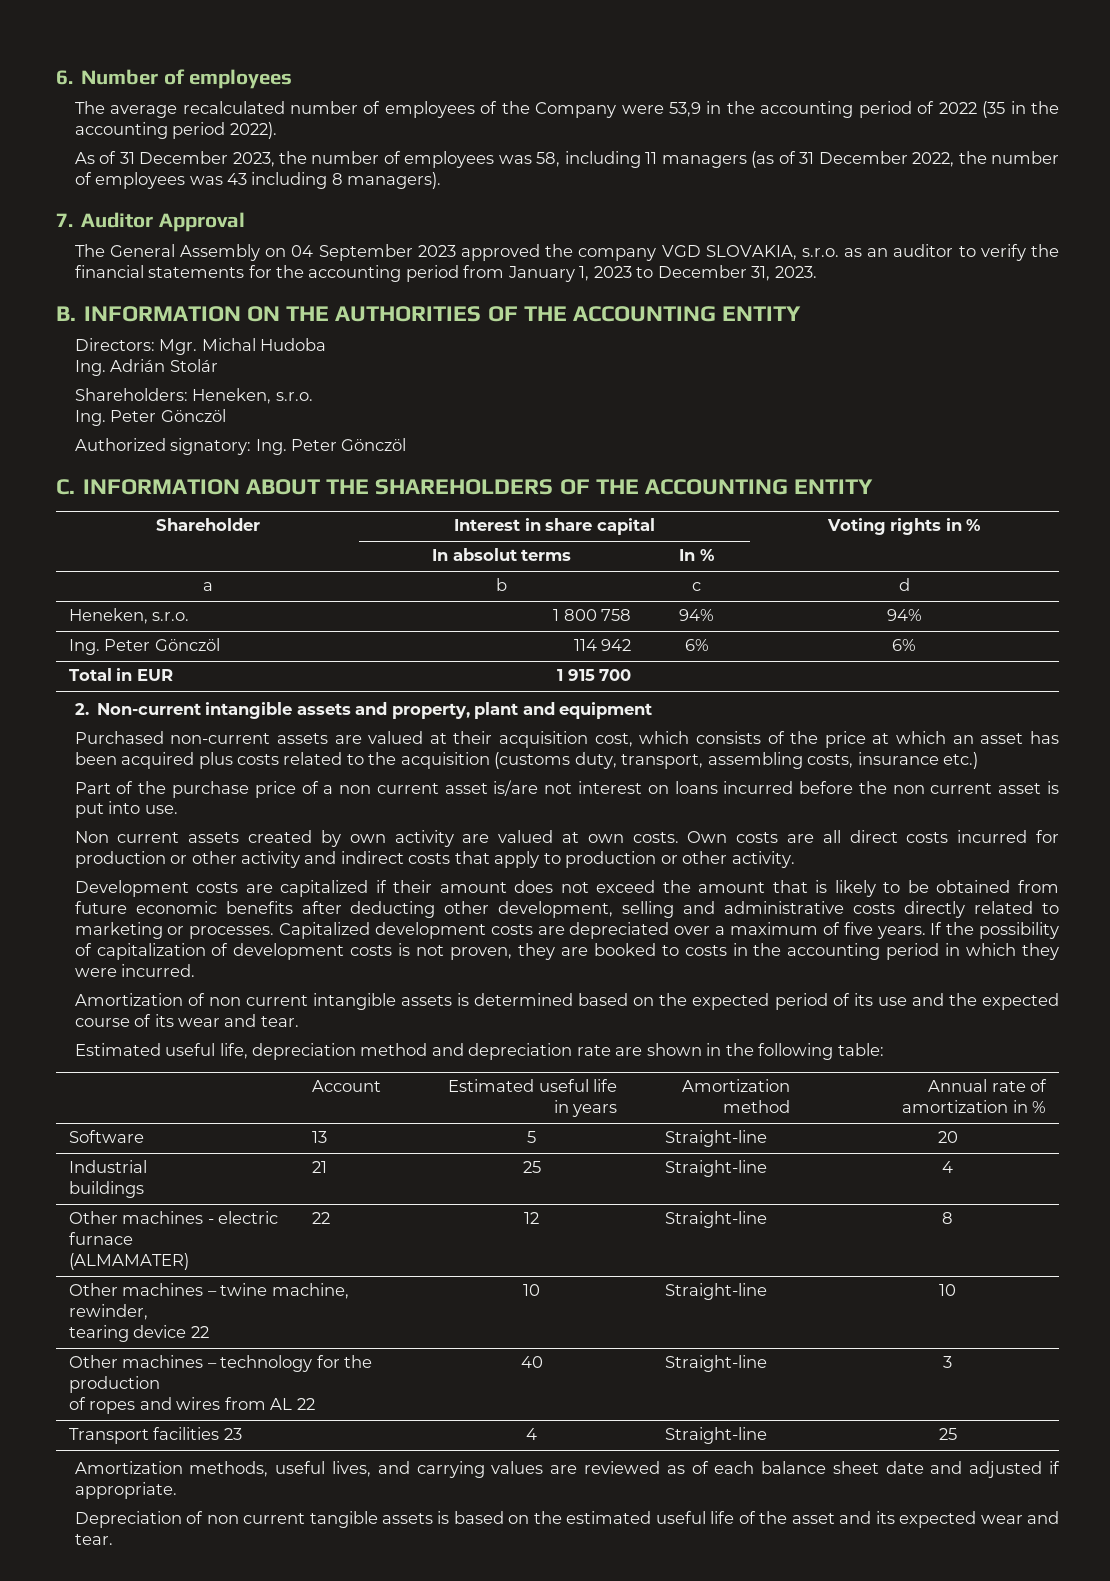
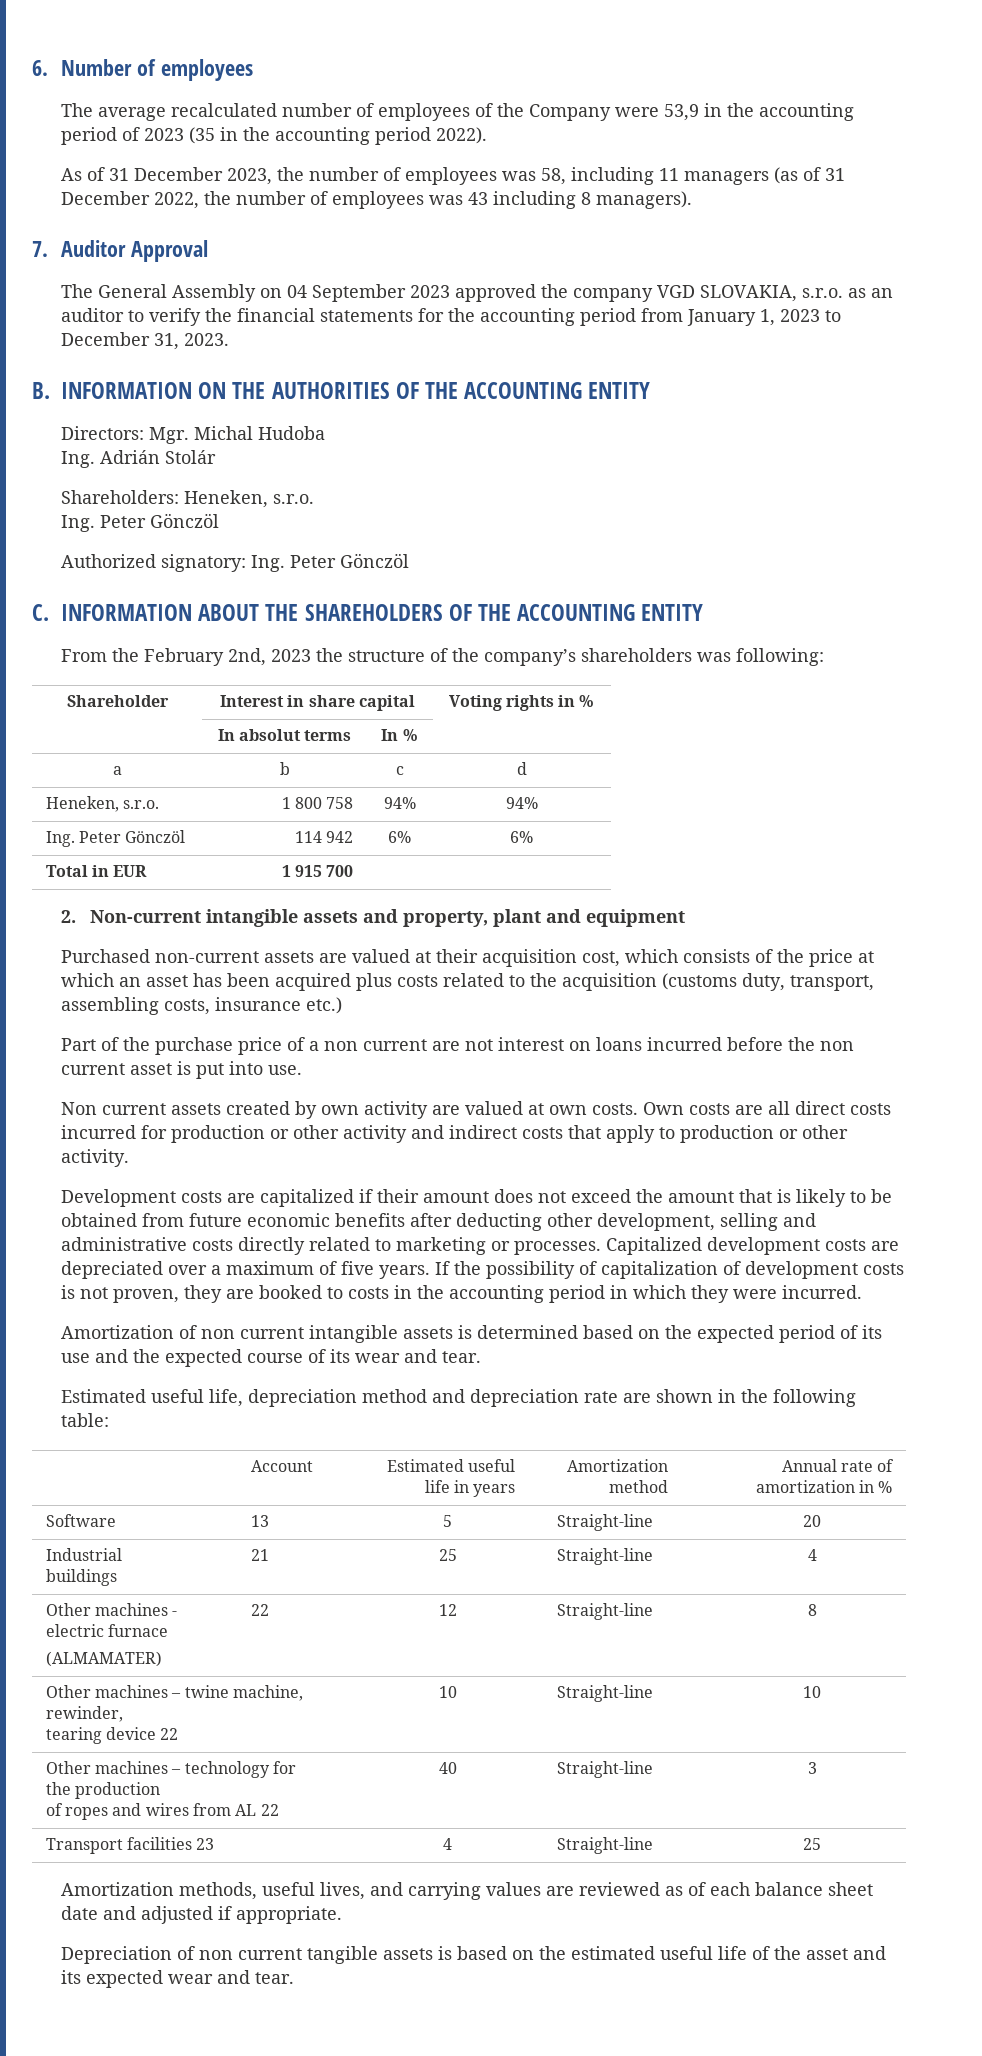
- The average recalculated number of employees of the Company were 53,9 in the accounting period of 2022 (35 in the accounting period 2022).
+ The average recalculated number of employees of the Company were 53,9 in the accounting period of 2023 (35 in the accounting period 2022).
+ From the February 2nd, 2023 the structure of the company’s shareholders was following:
- Part of the purchase price of a non current asset is/are not interest on loans incurred before the non current asset is put into use.
+ Part of the purchase price of a non current are not interest on loans incurred before the non current asset is put into use.

